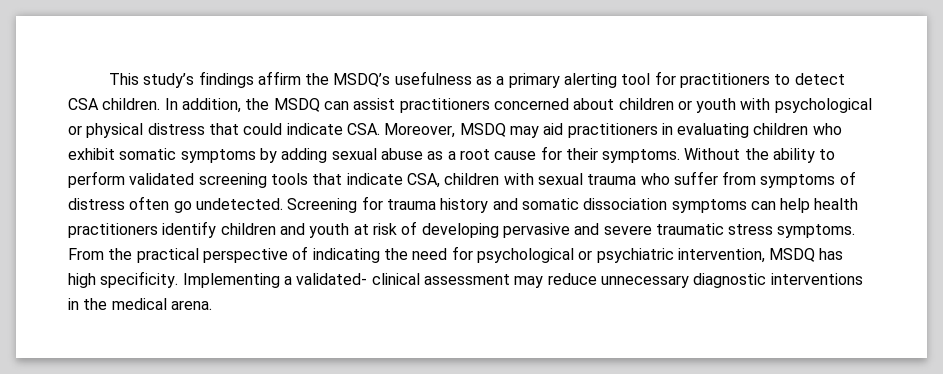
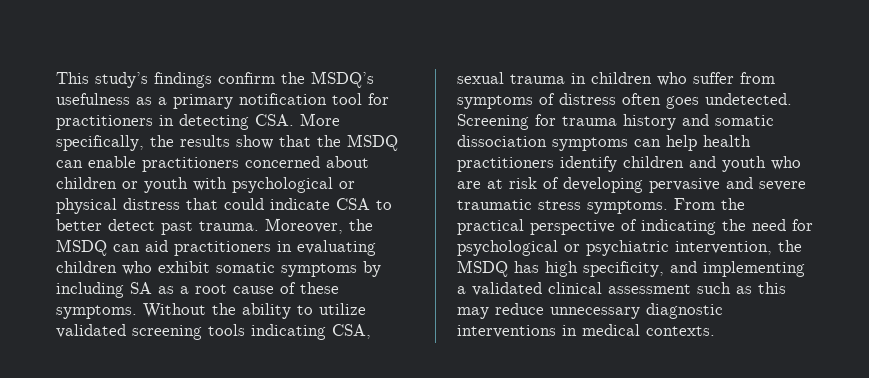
- This study’s findings affirm the MSDQ’s usefulness as a primary alerting tool for practitioners to detect CSA children. In addition, the MSDQ can assist practitioners concerned about children or youth with psychological or physical distress that could indicate CSA. Moreover, MSDQ may aid practitioners in evaluating children who exhibit somatic symptoms by adding sexual abuse as a root cause for their symptoms.
+ This study’s findings confirm the MSDQ’s usefulness as a primary notification tool for practitioners in detecting CSA. More specifically, the results show that the MSDQ can enable practitioners concerned about children or youth with psychological or physical distress that could indicate CSA to better detect past trauma. Moreover, the MSDQ can aid practitioners in evaluating children who exhibit somatic symptoms by including SA as a root cause of these symptoms.
- Without the ability to perform validated screening tools that indicate CSA, children with sexual trauma who suffer from symptoms of distress often go undetected.
+ Without the ability to utilize validated screening tools indicating CSA, sexual trauma in children who suffer from symptoms of distress often goes undetected.
- Screening for trauma history and somatic dissociation symptoms can help health practitioners identify children and youth at risk of developing pervasive and severe traumatic stress symptoms.
+ Screening for trauma history and somatic dissociation symptoms can help health practitioners identify children and youth who are at risk of developing pervasive and severe traumatic stress symptoms.
- From the practical perspective of indicating the need for psychological or psychiatric intervention, MSDQ has high specificity. Implementing a validated- clinical assessment may reduce unnecessary diagnostic interventions in the medical arena.
+ From the practical perspective of indicating the need for psychological or psychiatric intervention, the MSDQ has high specificity, and implementing a validated clinical assessment such as this may reduce unnecessary diagnostic interventions in medical contexts.

